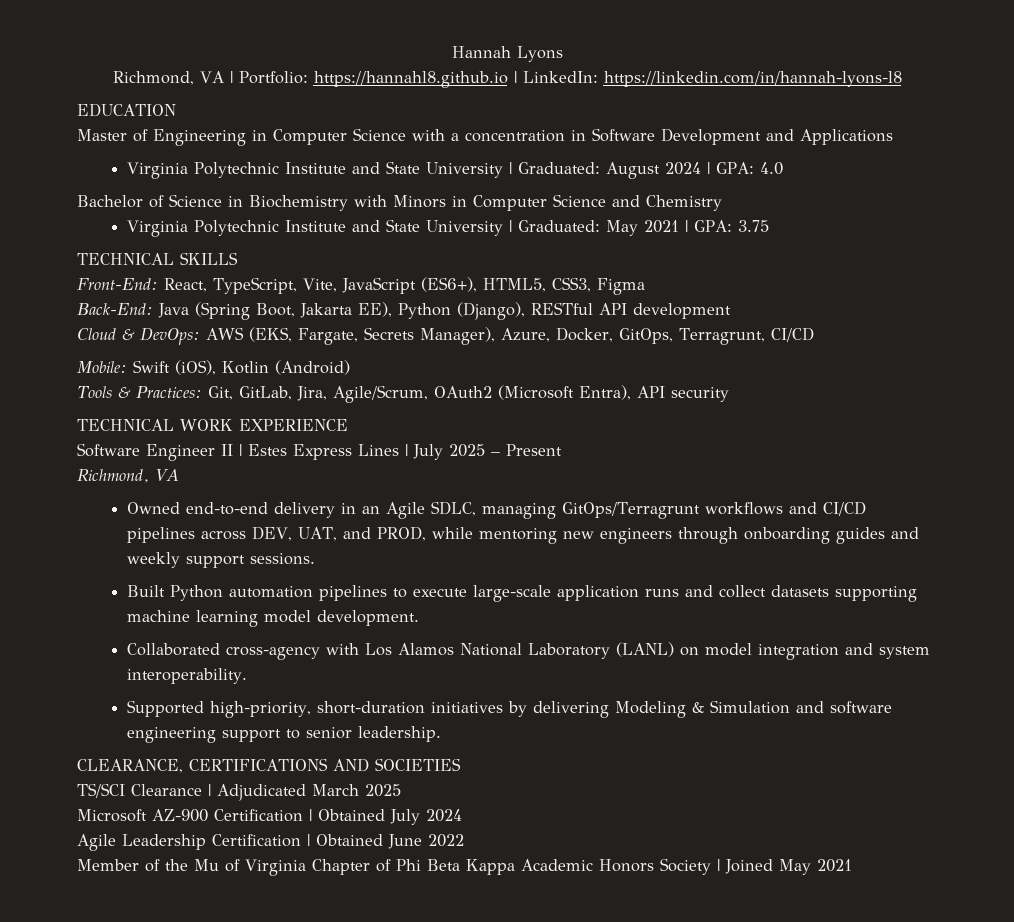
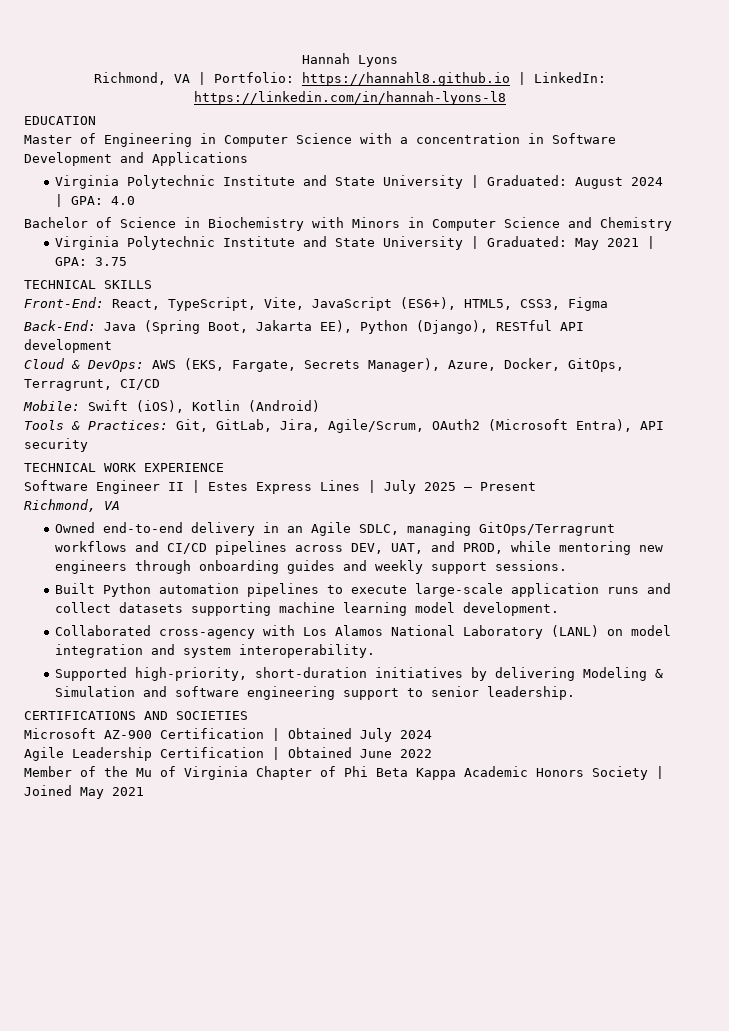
- CLEARANCE, CERTIFICATIONS AND SOCIETIES
+ CERTIFICATIONS AND SOCIETIES
- TS/SCI Clearance | Adjudicated March 2025

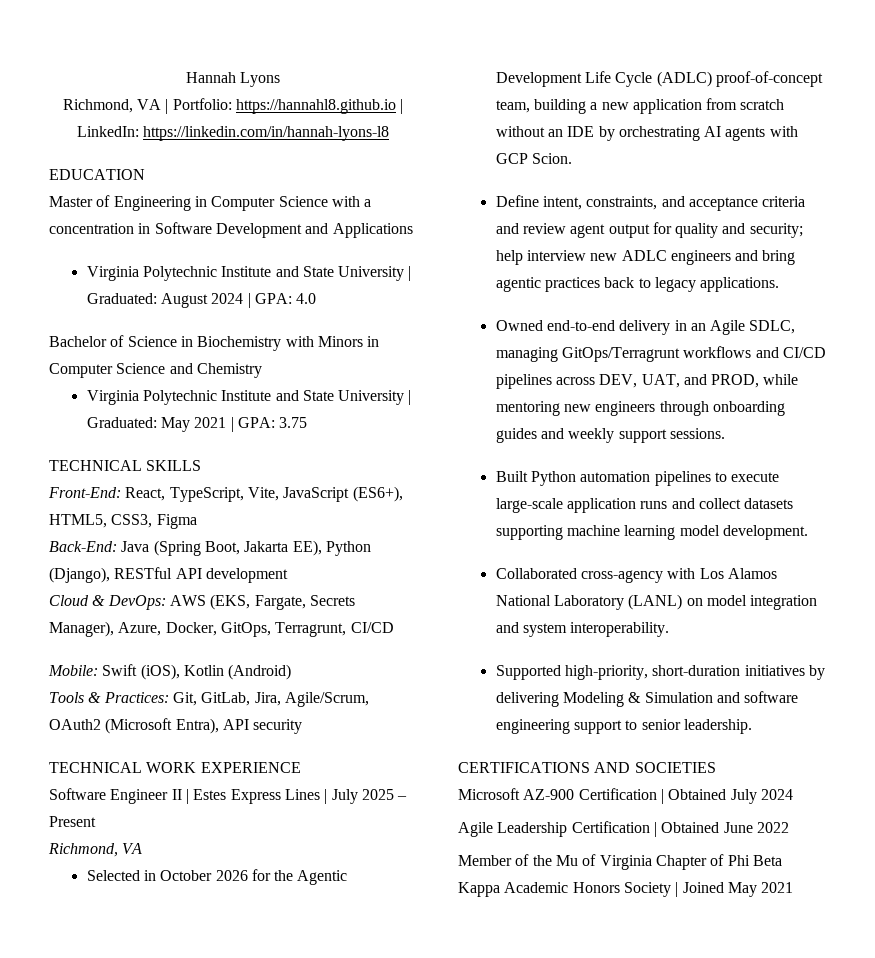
+ Selected in October 2026 for the Agentic Development Life Cycle (ADLC) proof-of-concept team, building a new application from scratch without an IDE by orchestrating AI agents with GCP Scion.
+ Define intent, constraints, and acceptance criteria and review agent output for quality and security; help interview new ADLC engineers and bring agentic practices back to legacy applications.

